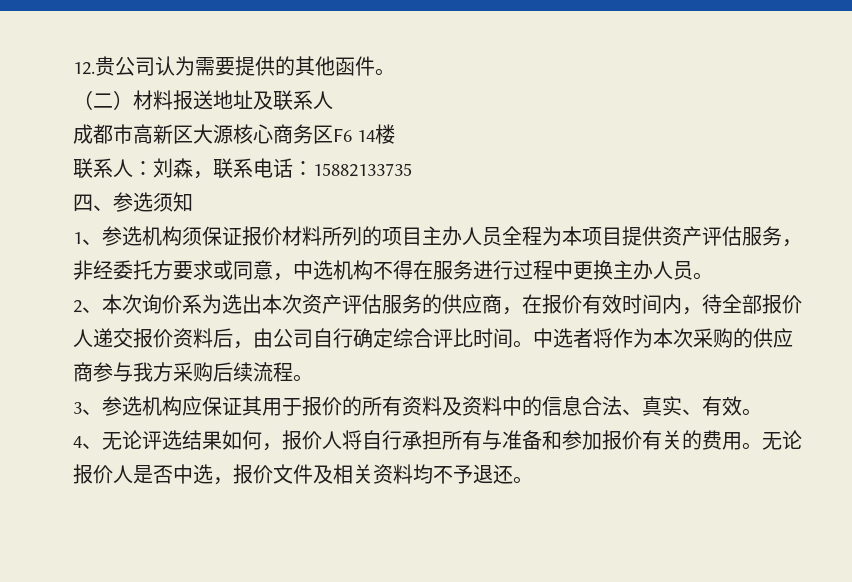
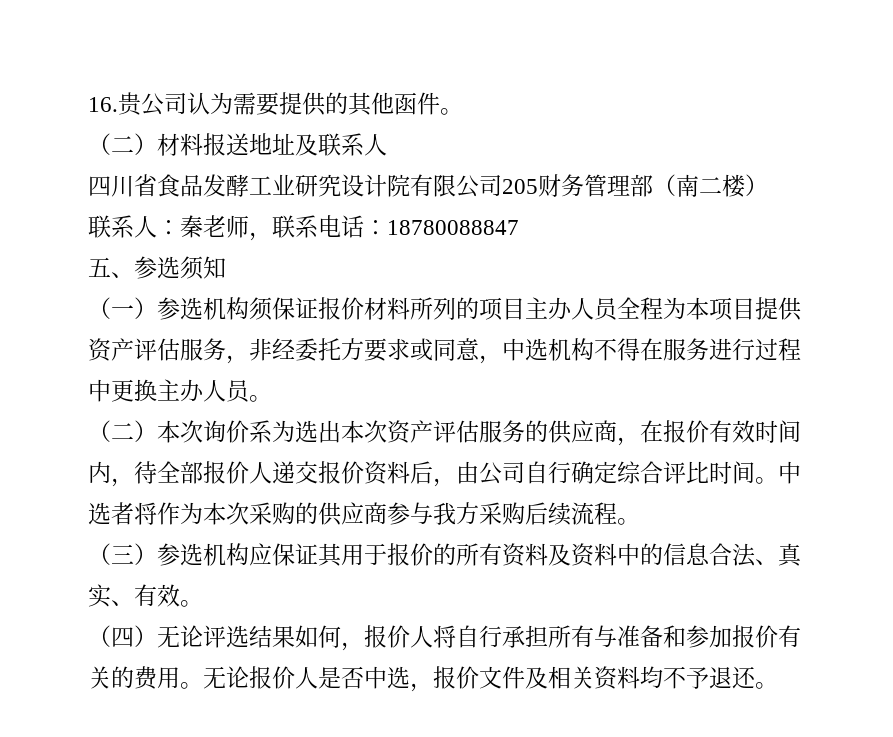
- 12.贵公司认为需要提供的其他函件。
+ 16.贵公司认为需要提供的其他函件。
- 成都市高新区大源核心商务区F6 14楼
+ 四川省食品发酵工业研究设计院有限公司205财务管理部（南二楼）
- 联系人：刘森，联系电话：15882133735
- 四、参选须知
+ 联系人：秦老师，联系电话：18780088847
+ 五、参选须知
- 1、参选机构须保证报价材料所列的项目主办人员全程为本项目提供资产评估服务，非经委托方要求或同意，中选机构不得在服务进行过程中更换主办人员。
+ （一）参选机构须保证报价材料所列的项目主办人员全程为本项目提供资产评估服务，非经委托方要求或同意，中选机构不得在服务进行过程中更换主办人员。
- 2、本次询价系为选出本次资产评估服务的供应商，在报价有效时间内，待全部报价人递交报价资料后，由公司自行确定综合评比时间。
+ （二）本次询价系为选出本次资产评估服务的供应商，在报价有效时间内，待全部报价人递交报价资料后，由公司自行确定综合评比时间。
- 3、参选机构应保证其用于报价的所有资料及资料中的信息合法、真实、有效。
+ （三）参选机构应保证其用于报价的所有资料及资料中的信息合法、真实、有效。
- 4、无论评选结果如何，报价人将自行承担所有与准备和参加报价有关的费用。
+ （四）无论评选结果如何，报价人将自行承担所有与准备和参加报价有关的费用。

